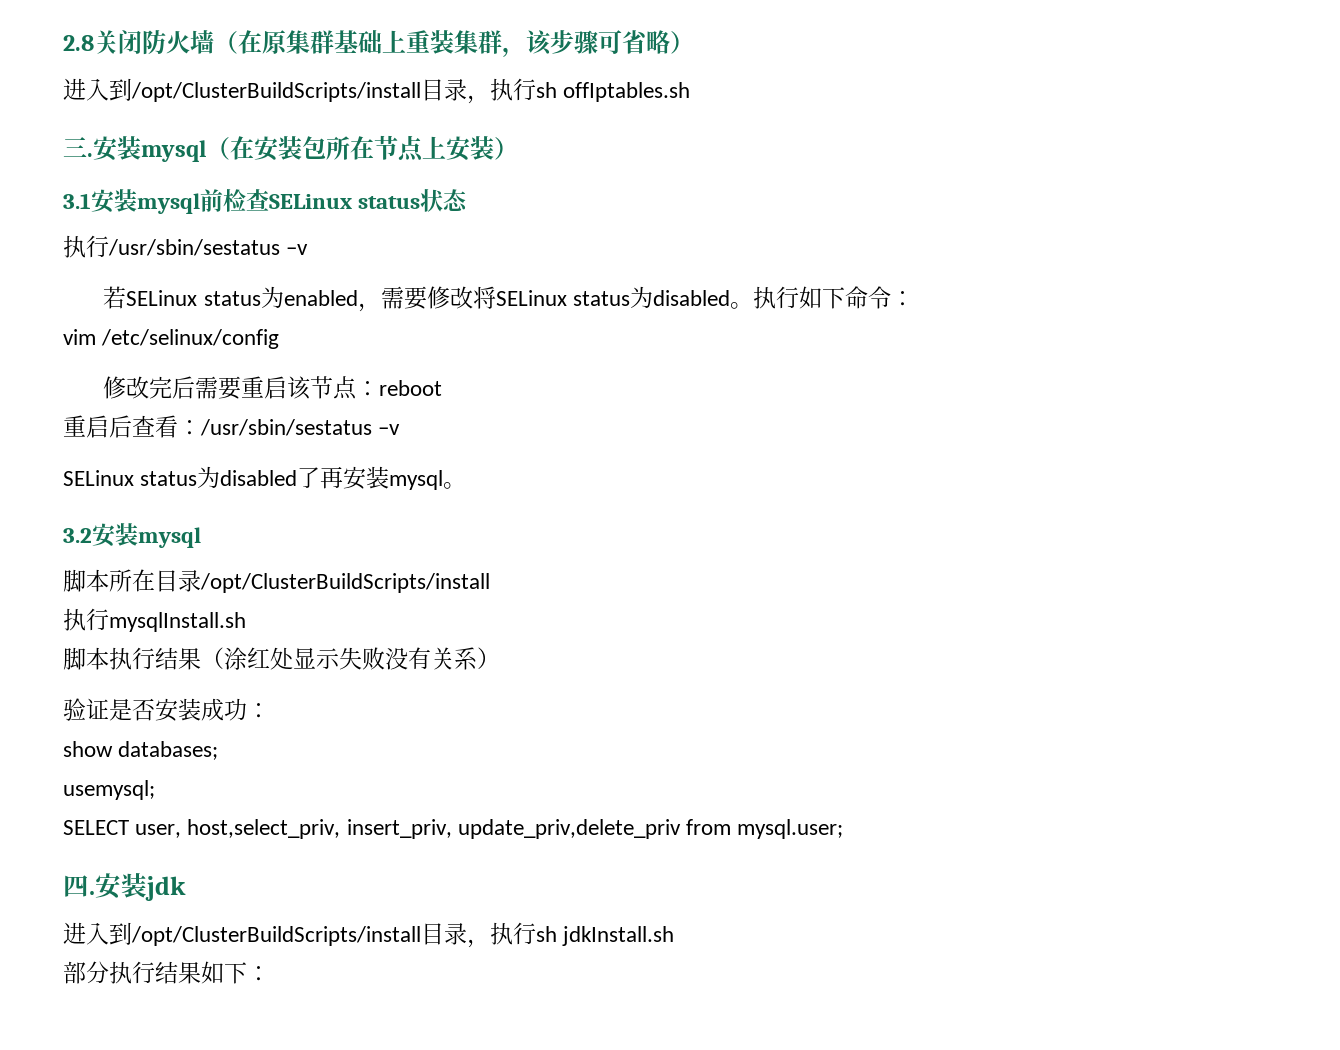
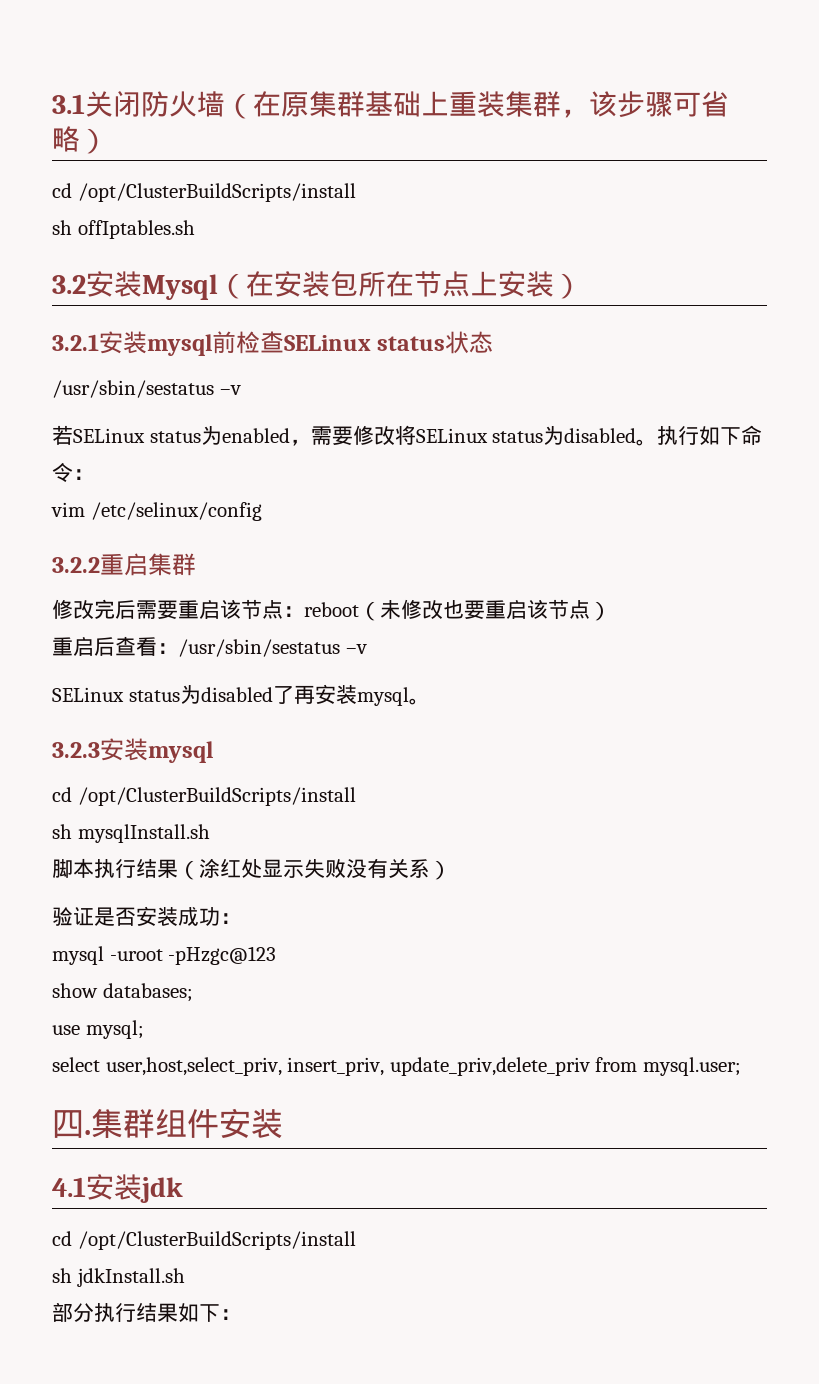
- 2.8关闭防火墙（在原集群基础上重装集群，该步骤可省略）
- 进入到/opt/ClusterBuildScripts/install目录，执行sh offIptables.sh
+ 3.1关闭防火墙（在原集群基础上重装集群，该步骤可省略）
+ cd /opt/ClusterBuildScripts/install
+ sh offIptables.sh
- 三.安装mysql（在安装包所在节点上安装）
+ 3.2安装Mysql（在安装包所在节点上安装）
- 3.1安装mysql前检查SELinux status状态
- 执行/usr/sbin/sestatus –v
+ 3.2.1安装mysql前检查SELinux status状态
+ /usr/sbin/sestatus –v
+ 3.2.2重启集群
- 修改完后需要重启该节点：reboot
+ 修改完后需要重启该节点：reboot（未修改也要重启该节点）
- 3.2安装mysql
- 脚本所在目录/opt/ClusterBuildScripts/install
- 执行mysqlInstall.sh
+ 3.2.3安装mysql
+ cd /opt/ClusterBuildScripts/install
+ sh mysqlInstall.sh
+ mysql -uroot -pHzgc@123
- usemysql;
- SELECT user, host,select_priv, insert_priv, update_priv,delete_priv from mysql.user;
+ use mysql;
+ select user,host,select_priv, insert_priv, update_priv,delete_priv from mysql.user;
- 安装jdk
- 进入到/opt/ClusterBuildScripts/install目录，执行sh jdkInstall.sh
+ 集群组件安装
+ 4.1安装jdk
+ cd /opt/ClusterBuildScripts/install
+ sh jdkInstall.sh

